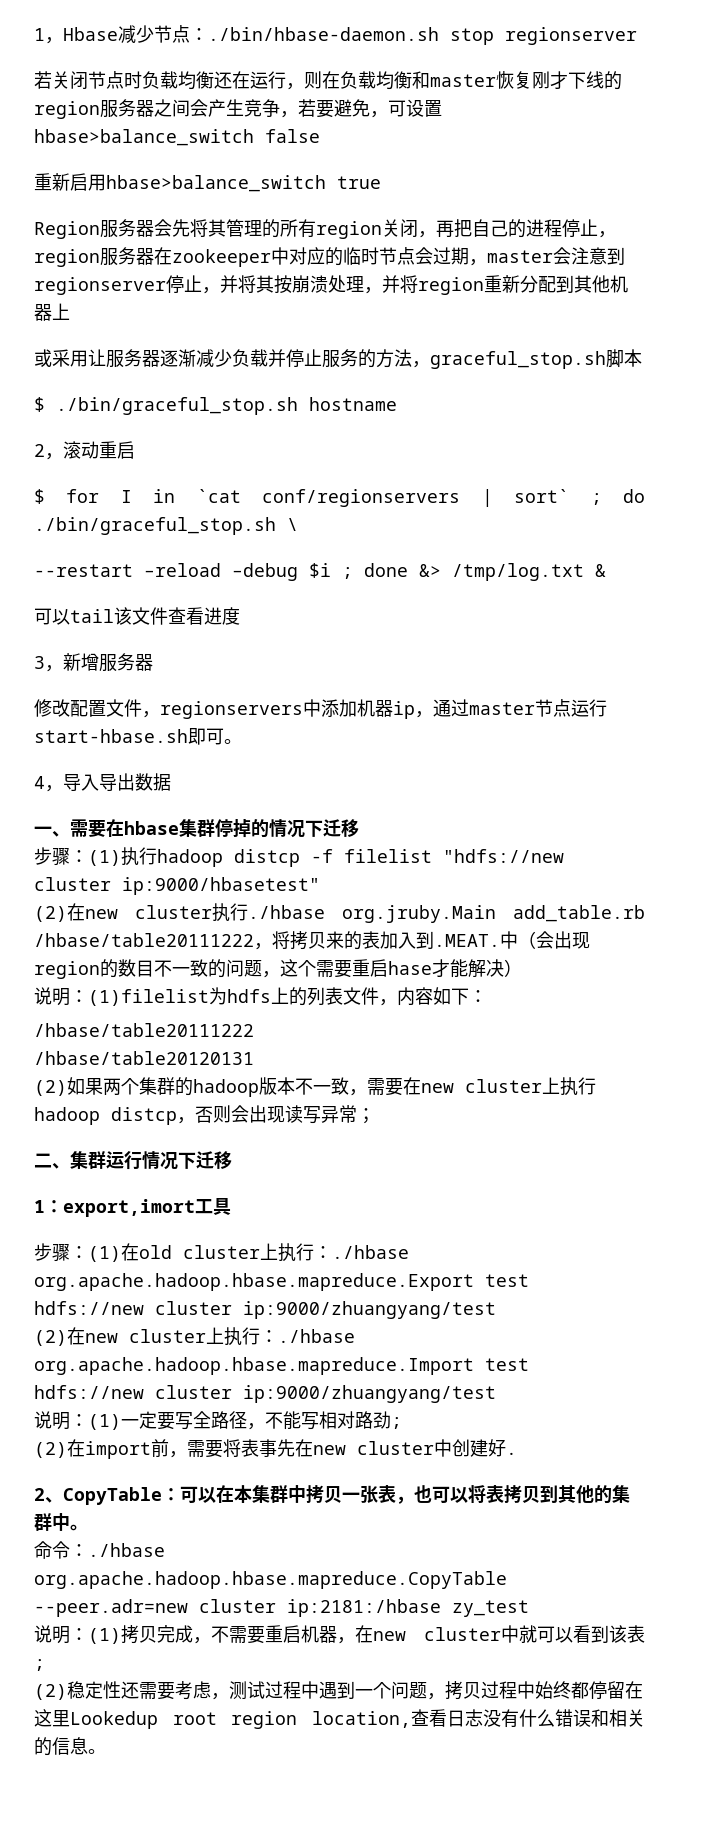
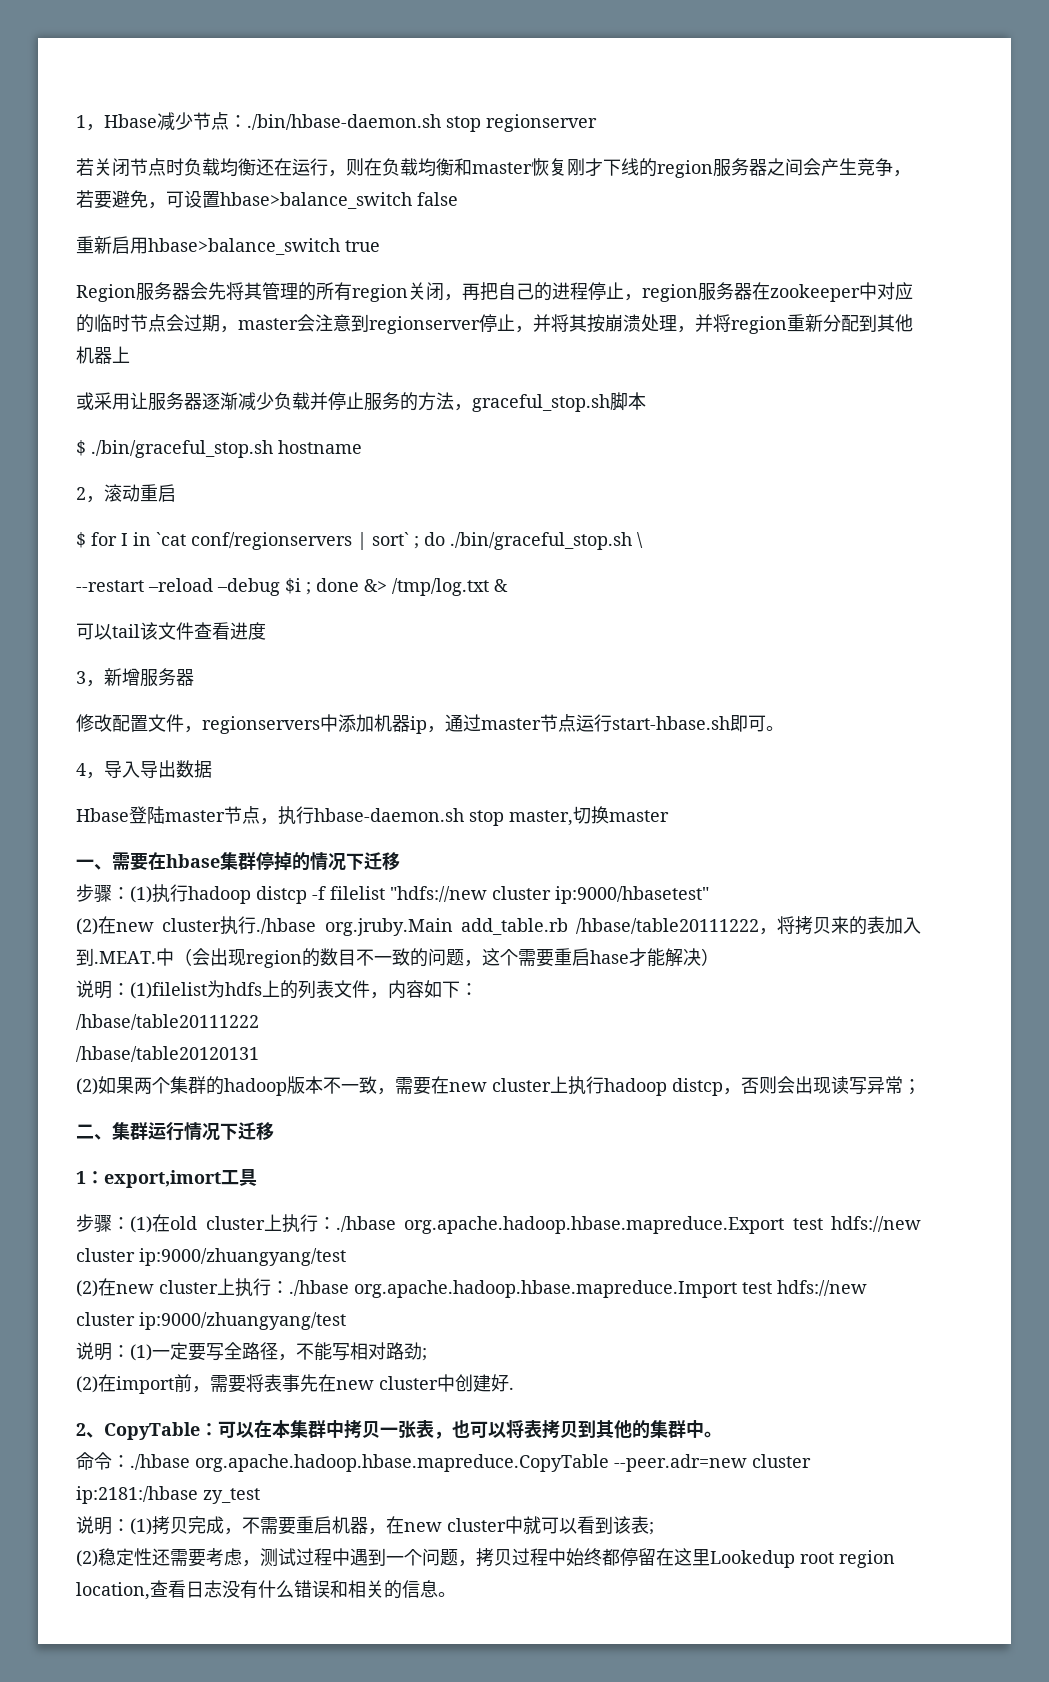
+ Hbase登陆master节点，执行hbase-daemon.sh stop master,切换master

